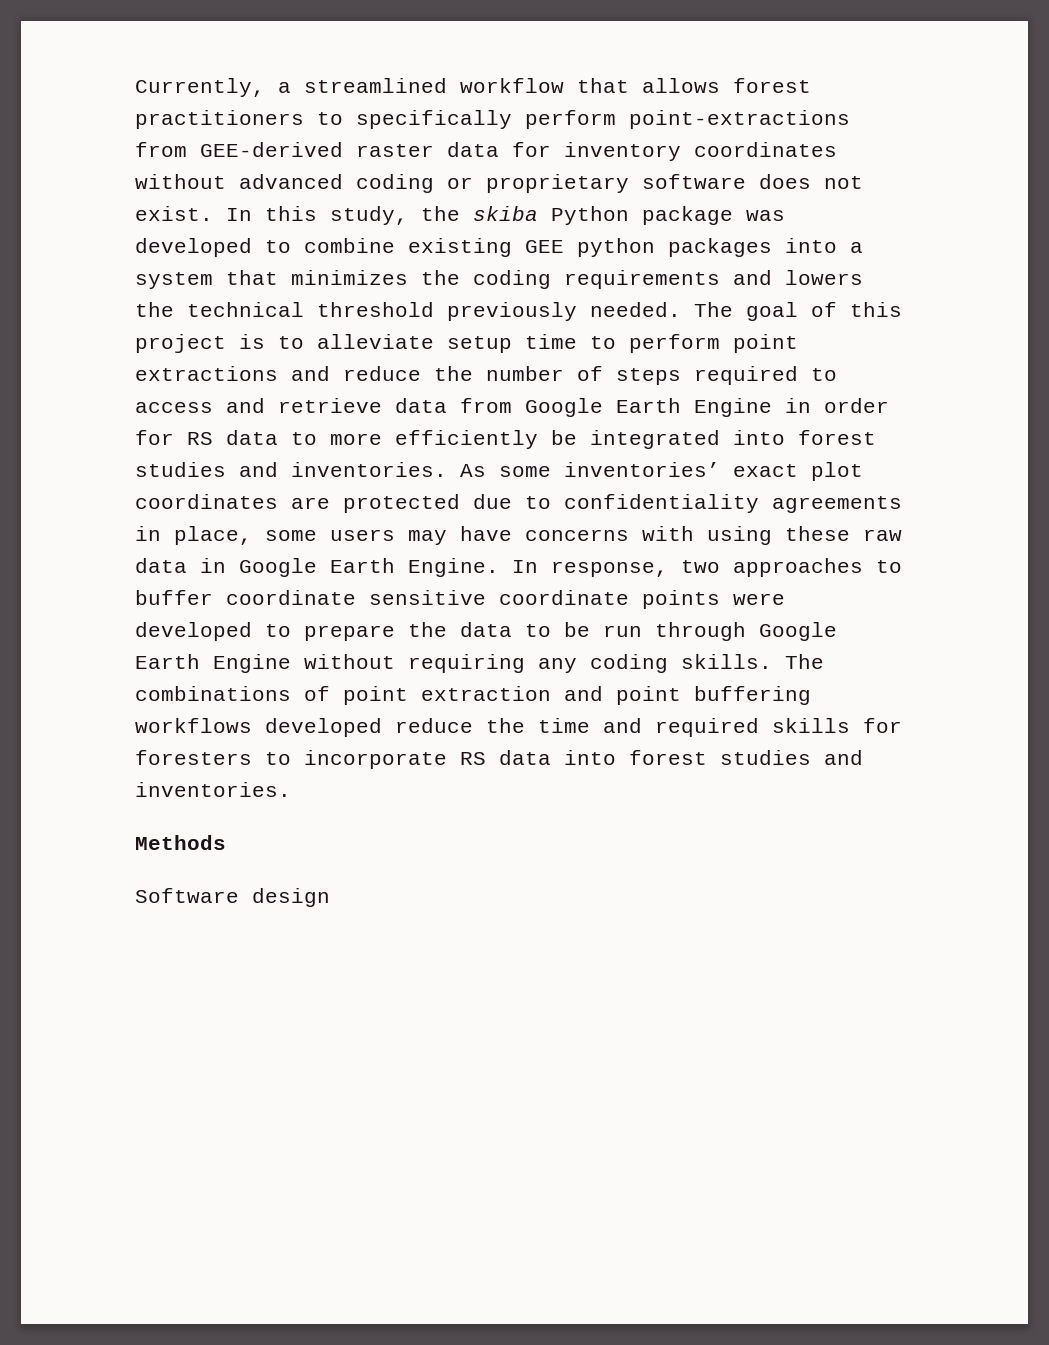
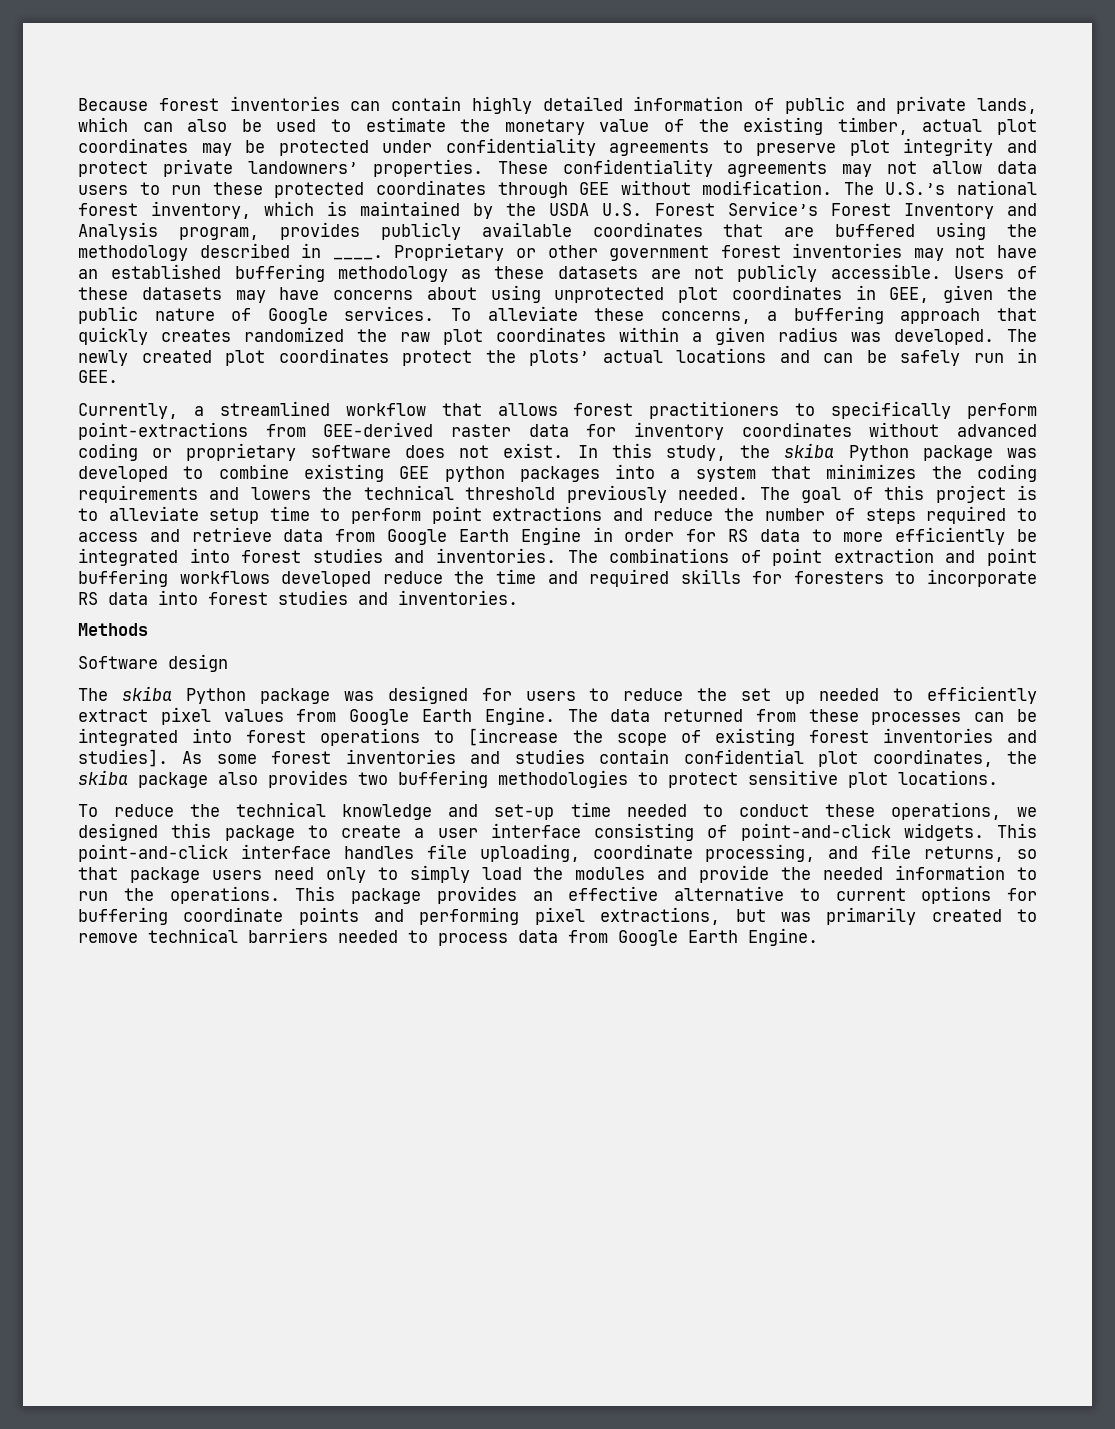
+ Because forest inventories can contain highly detailed information of public and private lands, which can also be used to estimate the monetary value of the existing timber, actual plot coordinates may be protected under confidentiality agreements to preserve plot integrity and protect private landowners’ properties. These confidentiality agreements may not allow data users to run these protected coordinates through GEE without modification. The U.S.’s national forest inventory, which is maintained by the USDA U.S. Forest Service’s Forest Inventory and Analysis program, provides publicly available coordinates that are buffered using the methodology described in ____. Proprietary or other government forest inventories may not have an established buffering methodology as these datasets are not publicly accessible. Users of these datasets may have concerns about using unprotected plot coordinates in GEE, given the public nature of Google services. To alleviate these concerns, a buffering approach that quickly creates randomized the raw plot coordinates within a given radius was developed. The newly created plot coordinates protect the plots’ actual locations and can be safely run in GEE.
- As some inventories’ exact plot coordinates are protected due to confidentiality agreements in place, some users may have concerns with using these raw data in Google Earth Engine. In response, two approaches to buffer coordinate sensitive coordinate points were developed to prepare the data to be run through Google Earth Engine without requiring any coding skills.
+ The skiba Python package was designed for users to reduce the set up needed to efficiently extract pixel values from Google Earth Engine. The data returned from these processes can be integrated into forest operations to [increase the scope of existing forest inventories and studies]. As some forest inventories and studies contain confidential plot coordinates, the skiba package also provides two buffering methodologies to protect sensitive plot locations.
+ To reduce the technical knowledge and set-up time needed to conduct these operations, we designed this package to create a user interface consisting of point-and-click widgets. This point-and-click interface handles file uploading, coordinate processing, and file returns, so that package users need only to simply load the modules and provide the needed information to run the operations. This package provides an effective alternative to current options for buffering coordinate points and performing pixel extractions, but was primarily created to remove technical barriers needed to process data from Google Earth Engine.

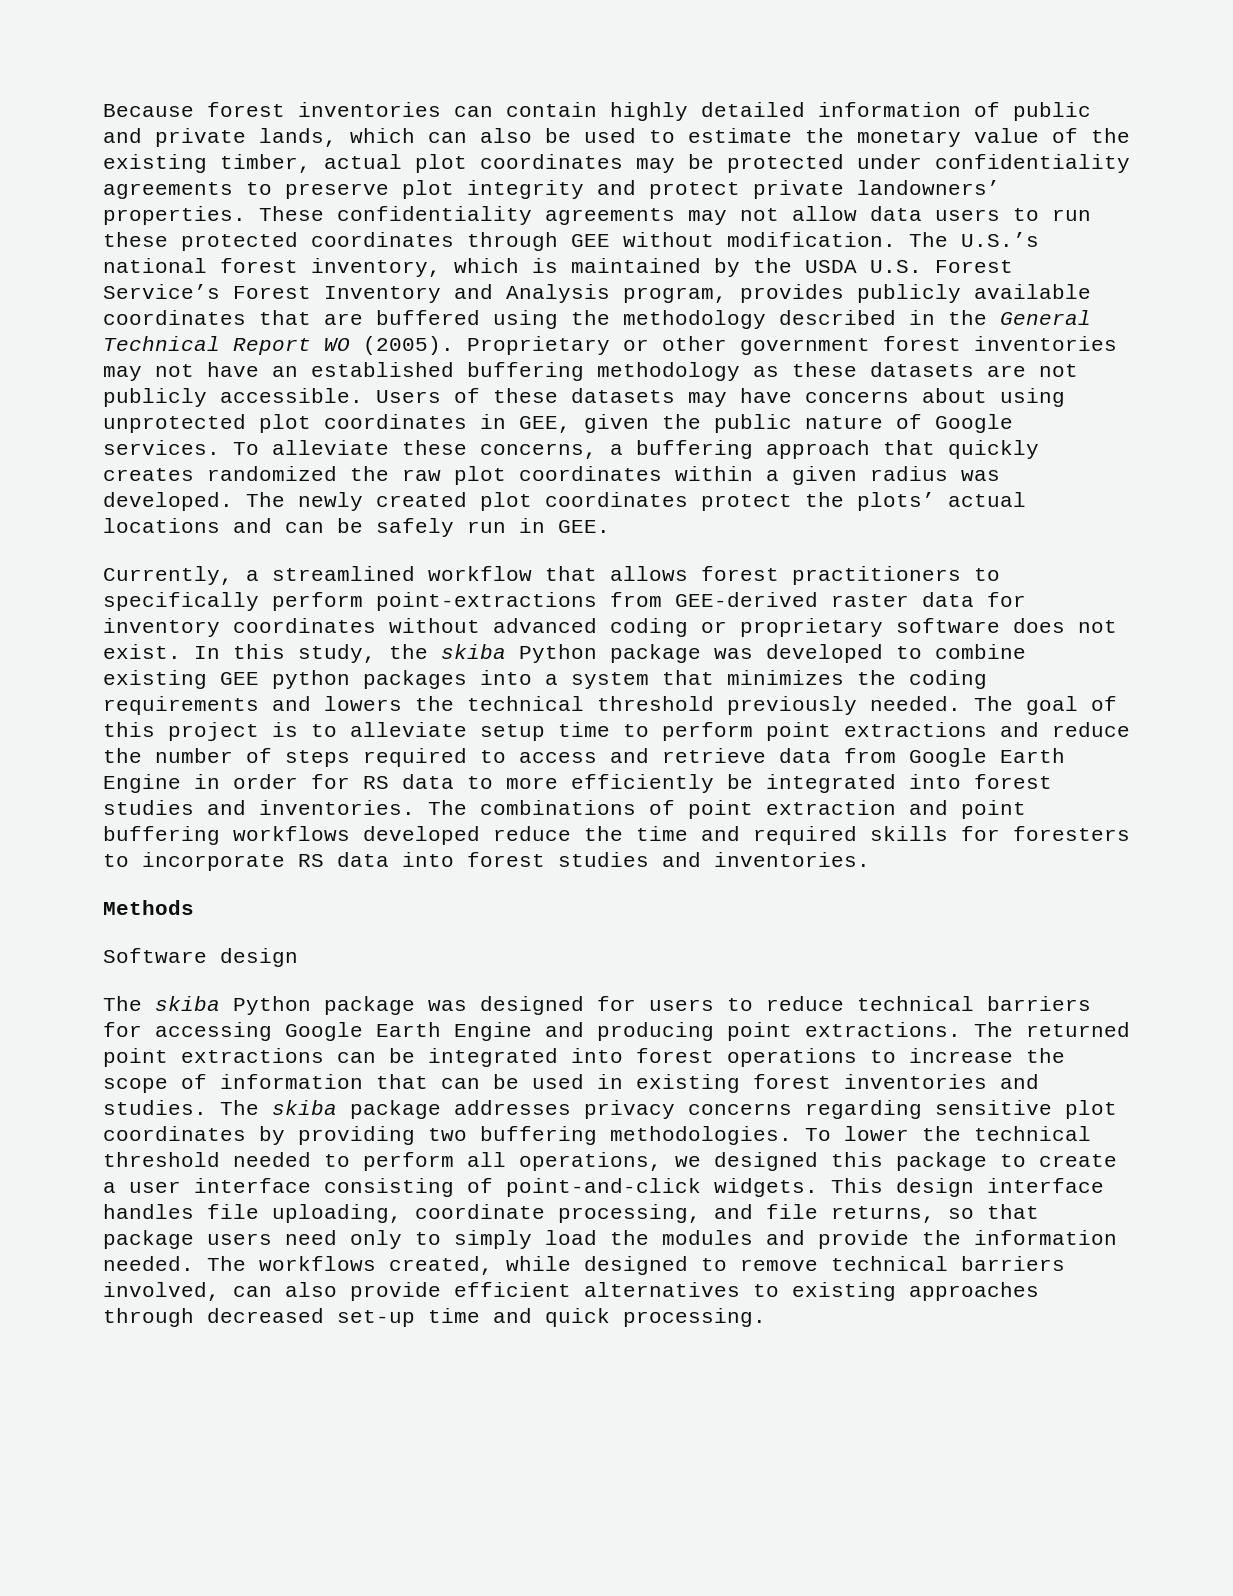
- The U.S.’s national forest inventory, which is maintained by the USDA U.S. Forest Service’s Forest Inventory and Analysis program, provides publicly available coordinates that are buffered using the methodology described in ____.
+ The U.S.’s national forest inventory, which is maintained by the USDA U.S. Forest Service’s Forest Inventory and Analysis program, provides publicly available coordinates that are buffered using the methodology described in the General Technical Report WO (2005).
- The skiba Python package was designed for users to reduce the set up needed to efficiently extract pixel values from Google Earth Engine. The data returned from these processes can be integrated into forest operations to [increase the scope of existing forest inventories and studies]. As some forest inventories and studies contain confidential plot coordinates, the skiba package also provides two buffering methodologies to protect sensitive plot locations.
- To reduce the technical knowledge and set-up time needed to conduct these operations, we designed this package to create a user interface consisting of point-and-click widgets.
+ The skiba Python package was designed for users to reduce technical barriers for accessing Google Earth Engine and producing point extractions. The returned point extractions can be integrated into forest operations to increase the scope of information that can be used in existing forest inventories and studies. The skiba package addresses privacy concerns regarding sensitive plot coordinates by providing two buffering methodologies. To lower the technical threshold needed to perform all operations, we designed this package to create a user interface consisting of point-and-click widgets.
- This point-and-click interface handles file uploading, coordinate processing, and file returns, so that package users need only to simply load the modules and provide the needed information to run the operations. This package provides an effective alternative to current options for buffering coordinate points and performing pixel extractions, but was primarily created to remove technical barriers needed to process data from Google Earth Engine.
+ This design interface handles file uploading, coordinate processing, and file returns, so that package users need only to simply load the modules and provide the information needed. The workflows created, while designed to remove technical barriers involved, can also provide efficient alternatives to existing approaches through decreased set-up time and quick processing.

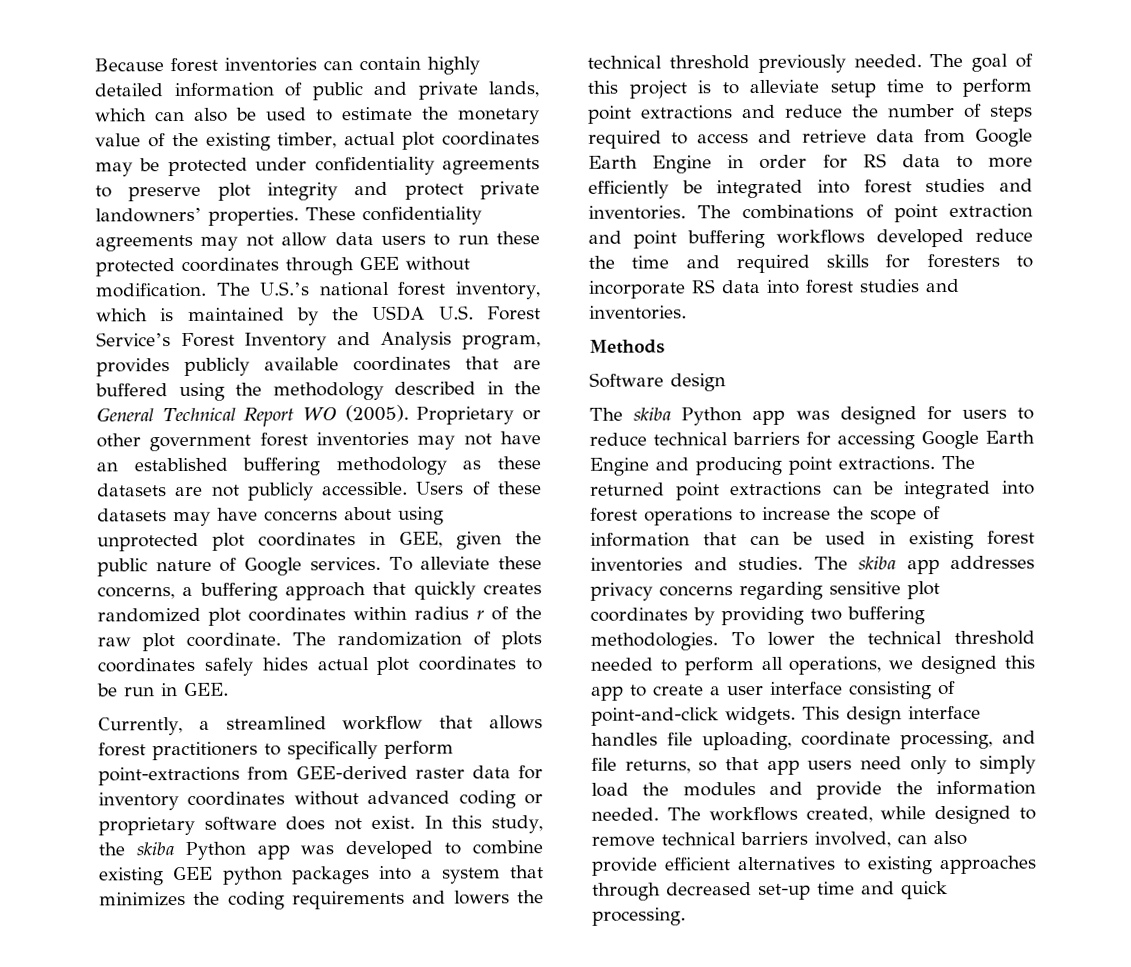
- To alleviate these concerns, a buffering approach that quickly creates randomized the raw plot coordinates within a given radius was developed. The newly created plot coordinates protect the plots’ actual locations and can be safely run in GEE.
+ To alleviate these concerns, a buffering approach that quickly creates randomized plot coordinates within radius r of the raw plot coordinate. The randomization of plots coordinates safely hides actual plot coordinates to be run in GEE.
- In this study, the skiba Python package was developed to combine existing GEE python packages into a system that minimizes the coding requirements and lowers the technical threshold previously needed.
+ In this study, the skiba Python app was developed to combine existing GEE python packages into a system that minimizes the coding requirements and lowers the technical threshold previously needed.
- The skiba Python package was designed for users to reduce technical barriers for accessing Google Earth Engine and producing point extractions.
+ The skiba Python app was designed for users to reduce technical barriers for accessing Google Earth Engine and producing point extractions.
- The skiba package addresses privacy concerns regarding sensitive plot coordinates by providing two buffering methodologies.
+ The skiba app addresses privacy concerns regarding sensitive plot coordinates by providing two buffering methodologies.
- To lower the technical threshold needed to perform all operations, we designed this package to create a user interface consisting of point-and-click widgets.
+ To lower the technical threshold needed to perform all operations, we designed this app to create a user interface consisting of point-and-click widgets.
- This design interface handles file uploading, coordinate processing, and file returns, so that package users need only to simply load the modules and provide the information needed.
+ This design interface handles file uploading, coordinate processing, and file returns, so that app users need only to simply load the modules and provide the information needed.

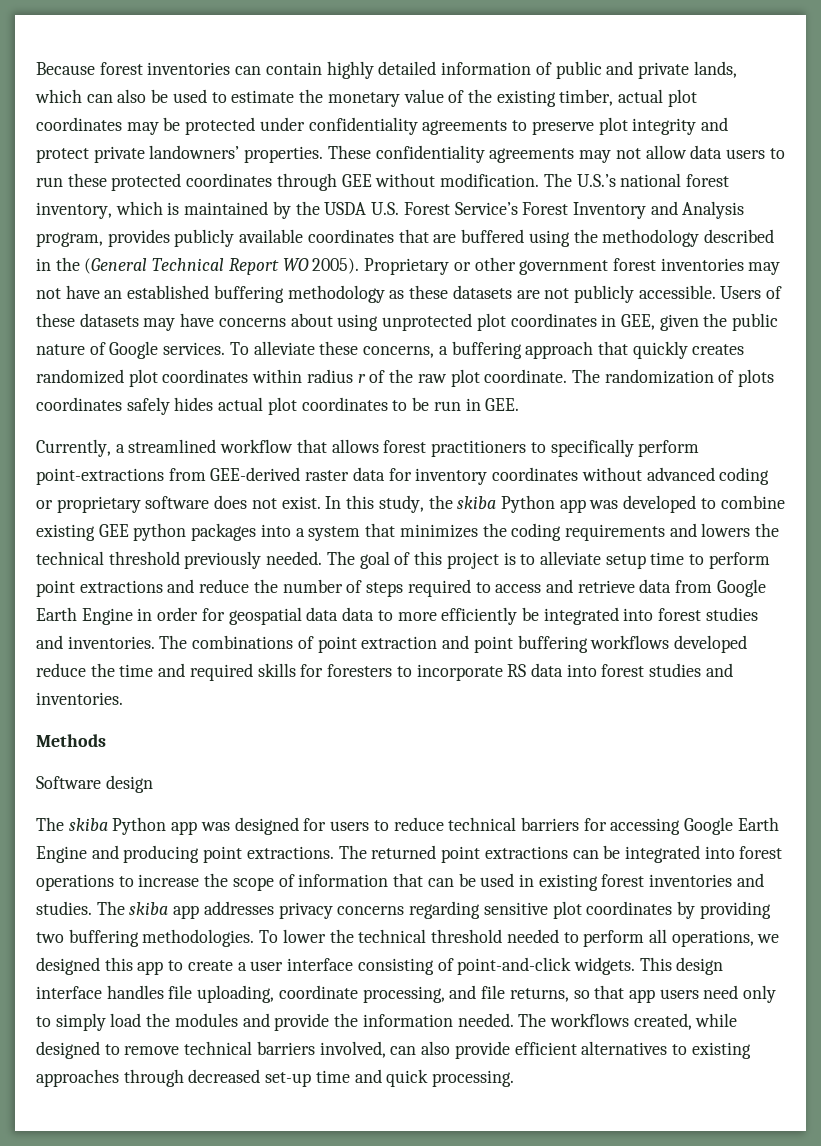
- The U.S.’s national forest inventory, which is maintained by the USDA U.S. Forest Service’s Forest Inventory and Analysis program, provides publicly available coordinates that are buffered using the methodology described in the General Technical Report WO (2005).
+ The U.S.’s national forest inventory, which is maintained by the USDA U.S. Forest Service’s Forest Inventory and Analysis program, provides publicly available coordinates that are buffered using the methodology described in the (General Technical Report WO 2005).
- The goal of this project is to alleviate setup time to perform point extractions and reduce the number of steps required to access and retrieve data from Google Earth Engine in order for RS data to more efficiently be integrated into forest studies and inventories.
+ The goal of this project is to alleviate setup time to perform point extractions and reduce the number of steps required to access and retrieve data from Google Earth Engine in order for geospatial data data to more efficiently be integrated into forest studies and inventories.

